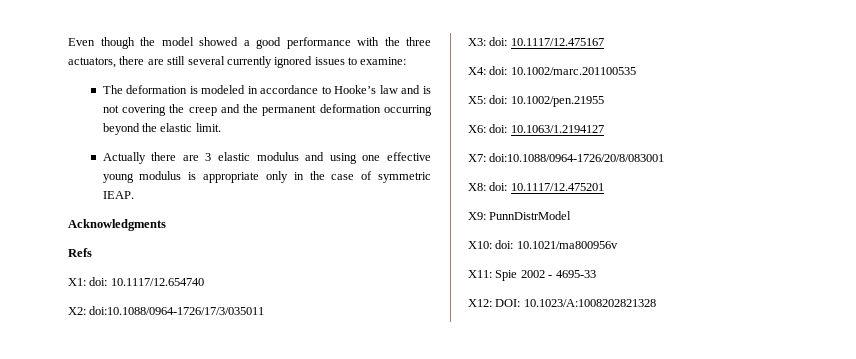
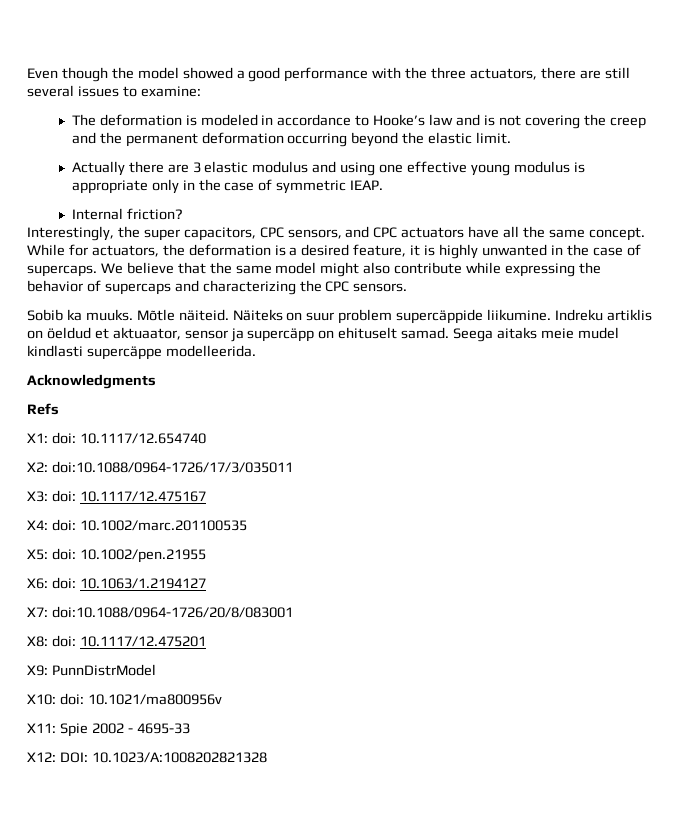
- Even though the model showed a good performance with the three actuators, there are still several currently ignored issues to examine:
+ Even though the model showed a good performance with the three actuators, there are still several issues to examine:
+ Internal friction?
+ Interestingly, the super capacitors, CPC sensors, and CPC actuators have all the same concept. While for actuators, the deformation is a desired feature, it is highly unwanted in the case of supercaps. We believe that the same model might also contribute while expressing the behavior of supercaps and characterizing the CPC sensors.
+ Sobib ka muuks. Mõtle näiteid. Näiteks on suur problem supercäppide liikumine. Indreku artiklis on öeldud et aktuaator, sensor ja supercäpp on ehituselt samad. Seega aitaks meie mudel kindlasti supercäppe modelleerida.

